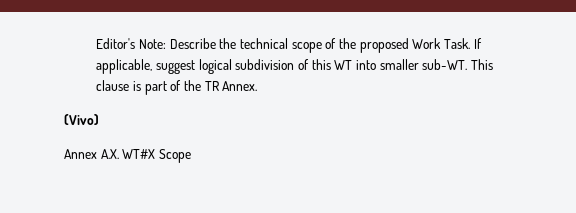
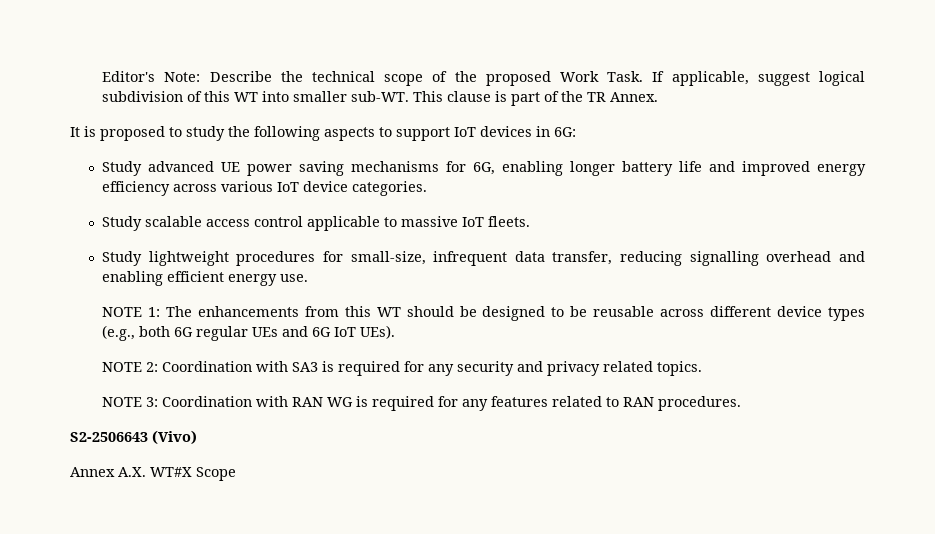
- (Vivo)
+ It is proposed to study the following aspects to support IoT devices in 6G:
+ Study advanced UE power saving mechanisms for 6G, enabling longer battery life and improved energy efficiency across various IoT device categories.
+ Study scalable access control applicable to massive IoT fleets.
+ Study lightweight procedures for small-size, infrequent data transfer, reducing signalling overhead and enabling efficient energy use.
+ NOTE 1: The enhancements from this WT should be designed to be reusable across different device types (e.g., both 6G regular UEs and 6G IoT UEs).
+ NOTE 2: Coordination with SA3 is required for any security and privacy related topics.
+ NOTE 3: Coordination with RAN WG is required for any features related to RAN procedures.
+ S2-2506643 (Vivo)

